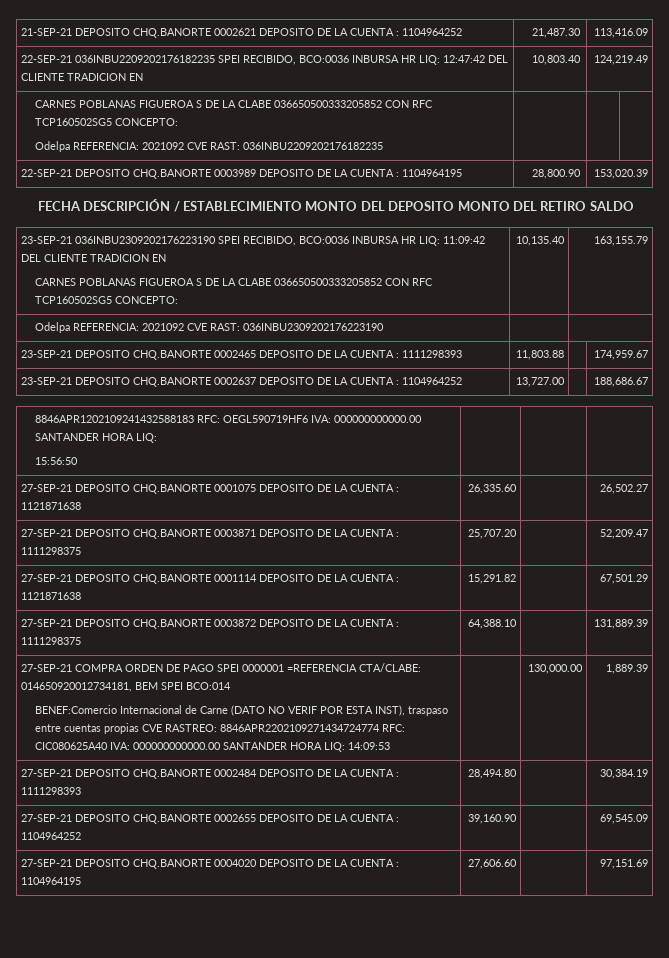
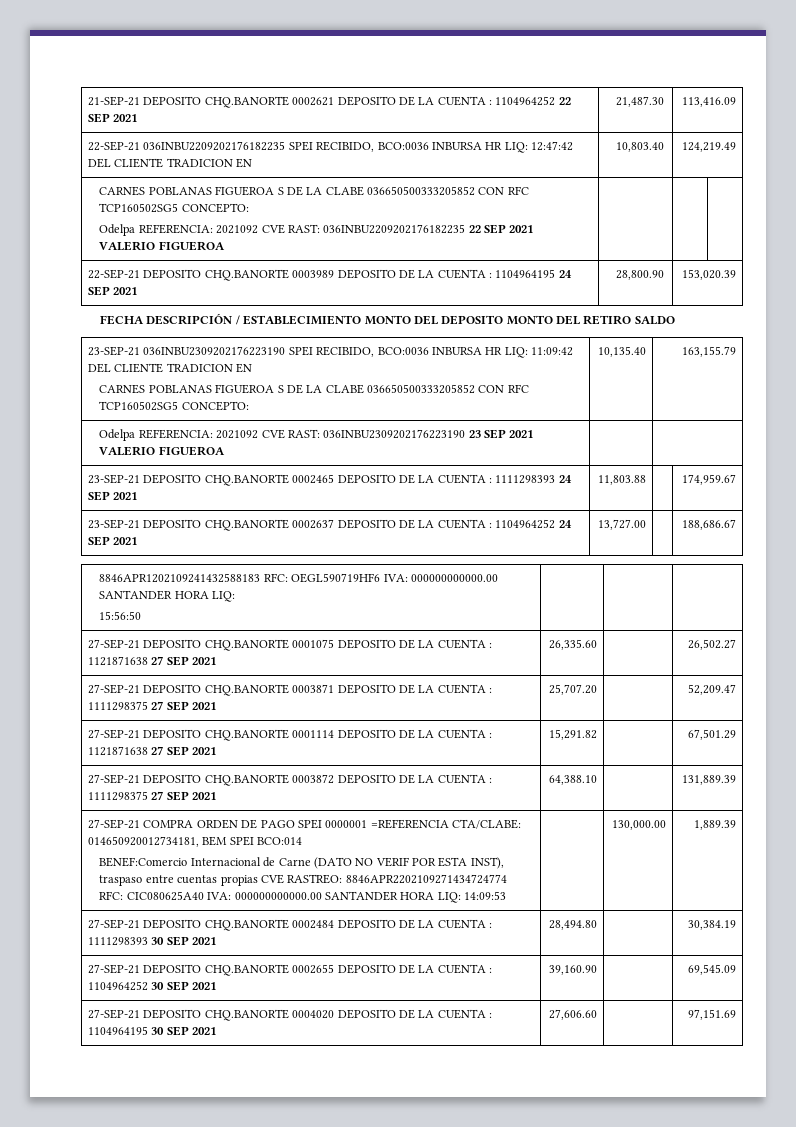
- 21-SEP-21 DEPOSITO CHQ.BANORTE 0002621 DEPOSITO DE LA CUENTA : 1104964252 | 21,487.30 | 113,416.09
+ 21-SEP-21 DEPOSITO CHQ.BANORTE 0002621 DEPOSITO DE LA CUENTA : 1104964252 22 SEP 2021 | 21,487.30 | 113,416.09
  22-SEP-21 036INBU2209202176182235 SPEI RECIBIDO, BCO:0036 INBURSA HR LIQ: 12:47:42 DEL CLIENTE TRADICION EN | 10,803.40 | 124,219.49
  CARNES POBLANAS FIGUEROA S DE LA CLABE 036650500333205852 CON RFC TCP160502SG5 CONCEPTO:
- Odelpa REFERENCIA: 2021092 CVE RAST: 036INBU2209202176182235 | | |
+ Odelpa REFERENCIA: 2021092 CVE RAST: 036INBU2209202176182235 22 SEP 2021 VALERIO FIGUEROA | | |
- 22-SEP-21 DEPOSITO CHQ.BANORTE 0003989 DEPOSITO DE LA CUENTA : 1104964195 | 28,800.90 | 153,020.39
+ 22-SEP-21 DEPOSITO CHQ.BANORTE 0003989 DEPOSITO DE LA CUENTA : 1104964195 24 SEP 2021 | 28,800.90 | 153,020.39
- Odelpa REFERENCIA: 2021092 CVE RAST: 036INBU2309202176223190 | |
+ Odelpa REFERENCIA: 2021092 CVE RAST: 036INBU2309202176223190 23 SEP 2021 VALERIO FIGUEROA | |
- 23-SEP-21 DEPOSITO CHQ.BANORTE 0002465 DEPOSITO DE LA CUENTA : 1111298393 | 11,803.88 | | 174,959.67
+ 23-SEP-21 DEPOSITO CHQ.BANORTE 0002465 DEPOSITO DE LA CUENTA : 1111298393 24 SEP 2021 | 11,803.88 | | 174,959.67
- 23-SEP-21 DEPOSITO CHQ.BANORTE 0002637 DEPOSITO DE LA CUENTA : 1104964252 | 13,727.00 | | 188,686.67
+ 23-SEP-21 DEPOSITO CHQ.BANORTE 0002637 DEPOSITO DE LA CUENTA : 1104964252 24 SEP 2021 | 13,727.00 | | 188,686.67
- 27-SEP-21 DEPOSITO CHQ.BANORTE 0001075 DEPOSITO DE LA CUENTA : 1121871638 | 26,335.60 | | 26,502.27
+ 27-SEP-21 DEPOSITO CHQ.BANORTE 0001075 DEPOSITO DE LA CUENTA : 1121871638 27 SEP 2021 | 26,335.60 | | 26,502.27
- 27-SEP-21 DEPOSITO CHQ.BANORTE 0003871 DEPOSITO DE LA CUENTA : 1111298375 | 25,707.20 | | 52,209.47
+ 27-SEP-21 DEPOSITO CHQ.BANORTE 0003871 DEPOSITO DE LA CUENTA : 1111298375 27 SEP 2021 | 25,707.20 | | 52,209.47
- 27-SEP-21 DEPOSITO CHQ.BANORTE 0001114 DEPOSITO DE LA CUENTA : 1121871638 | 15,291.82 | | 67,501.29
+ 27-SEP-21 DEPOSITO CHQ.BANORTE 0001114 DEPOSITO DE LA CUENTA : 1121871638 27 SEP 2021 | 15,291.82 | | 67,501.29
- 27-SEP-21 DEPOSITO CHQ.BANORTE 0003872 DEPOSITO DE LA CUENTA : 1111298375 | 64,388.10 | | 131,889.39
+ 27-SEP-21 DEPOSITO CHQ.BANORTE 0003872 DEPOSITO DE LA CUENTA : 1111298375 27 SEP 2021 | 64,388.10 | | 131,889.39
- 27-SEP-21 DEPOSITO CHQ.BANORTE 0002484 DEPOSITO DE LA CUENTA : 1111298393 | 28,494.80 | | 30,384.19
+ 27-SEP-21 DEPOSITO CHQ.BANORTE 0002484 DEPOSITO DE LA CUENTA : 1111298393 30 SEP 2021 | 28,494.80 | | 30,384.19
- 27-SEP-21 DEPOSITO CHQ.BANORTE 0002655 DEPOSITO DE LA CUENTA : 1104964252 | 39,160.90 | | 69,545.09
+ 27-SEP-21 DEPOSITO CHQ.BANORTE 0002655 DEPOSITO DE LA CUENTA : 1104964252 30 SEP 2021 | 39,160.90 | | 69,545.09
- 27-SEP-21 DEPOSITO CHQ.BANORTE 0004020 DEPOSITO DE LA CUENTA : 1104964195 | 27,606.60 | | 97,151.69
+ 27-SEP-21 DEPOSITO CHQ.BANORTE 0004020 DEPOSITO DE LA CUENTA : 1104964195 30 SEP 2021 | 27,606.60 | | 97,151.69

